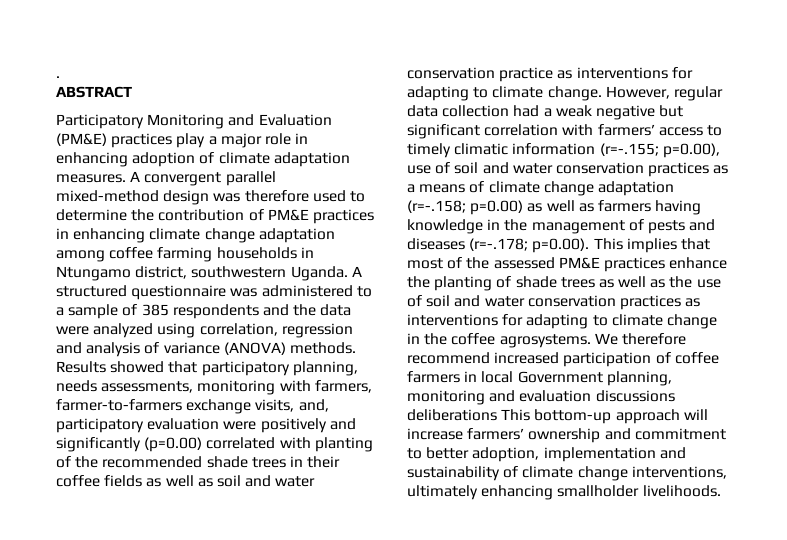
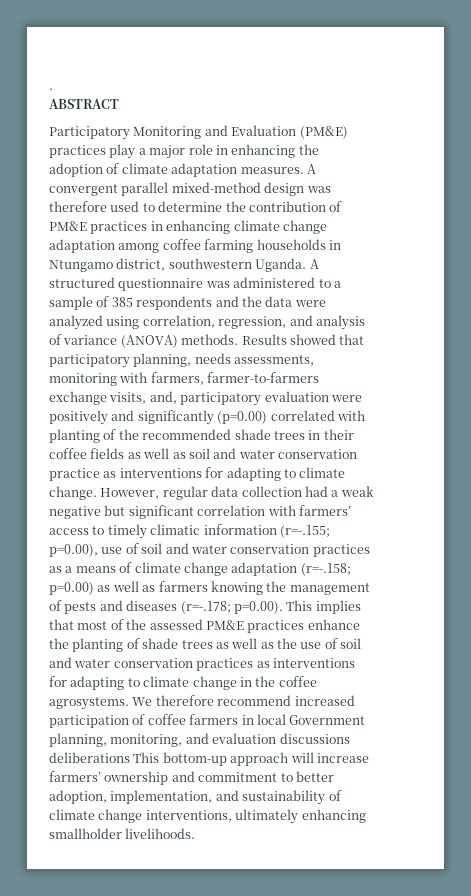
- Participatory Monitoring and Evaluation (PM&E) practices play a major role in enhancing adoption of climate adaptation measures.
+ Participatory Monitoring and Evaluation (PM&E) practices play a major role in enhancing the adoption of climate adaptation measures.
- A structured questionnaire was administered to a sample of 385 respondents and the data were analyzed using correlation, regression and analysis of variance (ANOVA) methods.
+ A structured questionnaire was administered to a sample of 385 respondents and the data were analyzed using correlation, regression, and analysis of variance (ANOVA) methods.
- p=0.00) as well as farmers having knowledge in the management of pests and diseases (r=-.178;
+ p=0.00) as well as farmers knowing the management of pests and diseases (r=-.178;
- We therefore recommend increased participation of coffee farmers in local Government planning, monitoring and evaluation discussions deliberations This bottom-up approach will increase farmers’ ownership and commitment to better adoption, implementation and sustainability of climate change interventions, ultimately enhancing smallholder livelihoods.
+ We therefore recommend increased participation of coffee farmers in local Government planning, monitoring, and evaluation discussions deliberations This bottom-up approach will increase farmers’ ownership and commitment to better adoption, implementation, and sustainability of climate change interventions, ultimately enhancing smallholder livelihoods.

